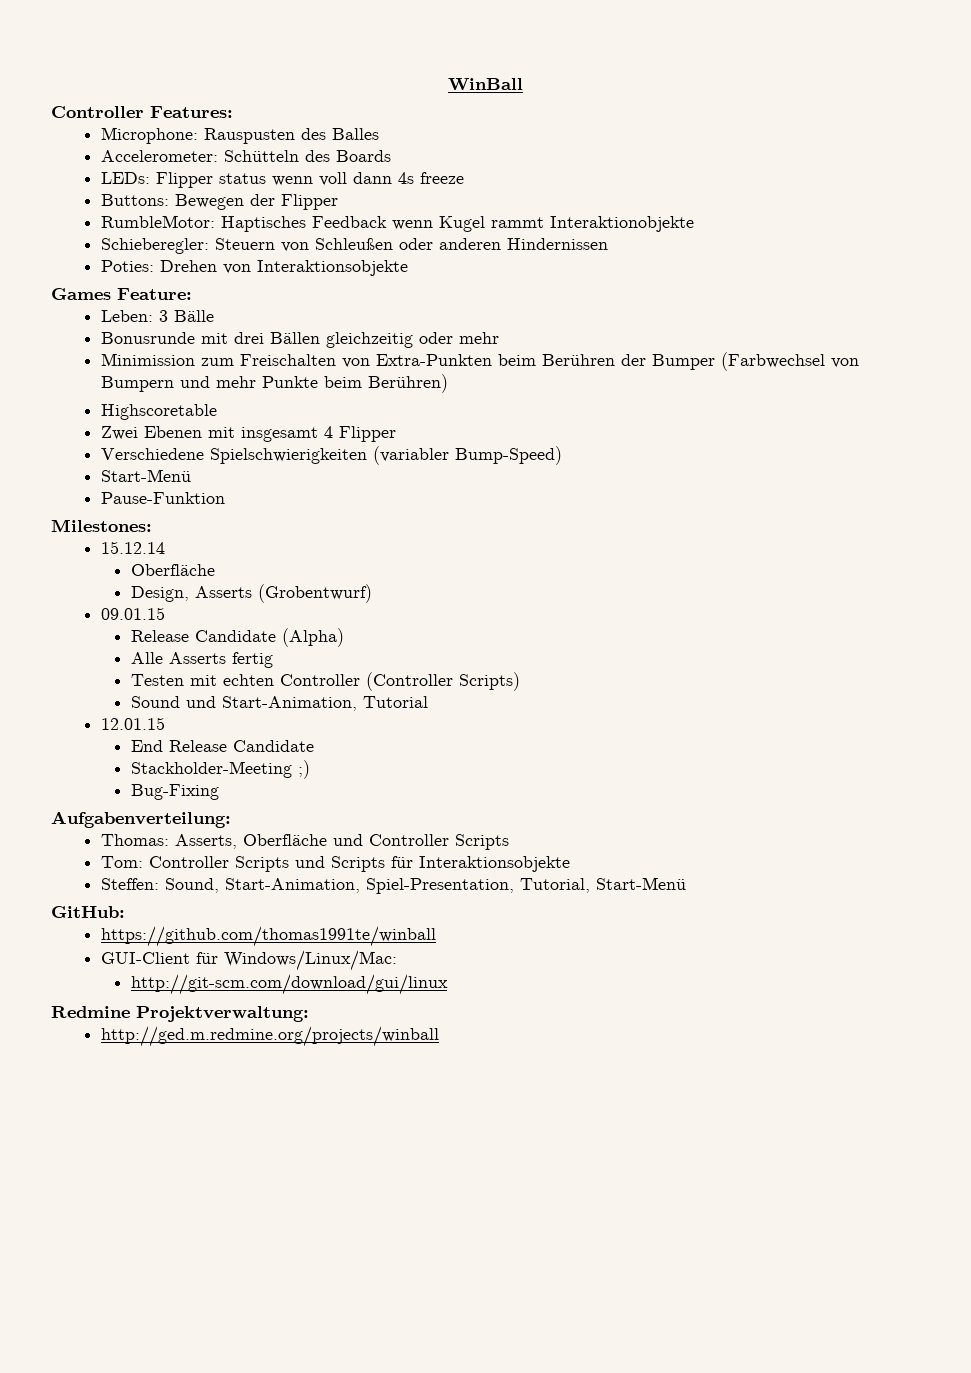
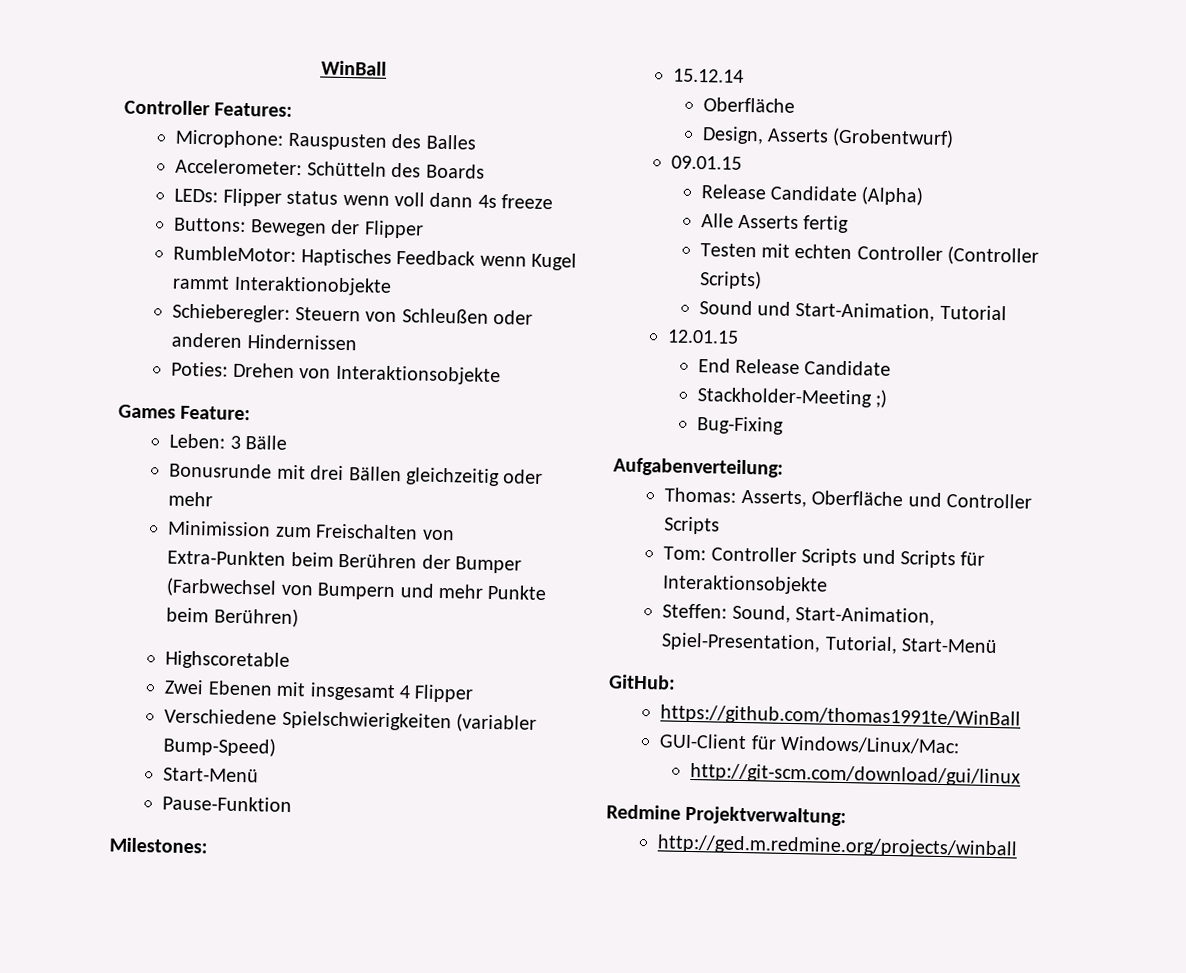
- https://github.com/thomas1991te/winball
+ https://github.com/thomas1991te/WinBall

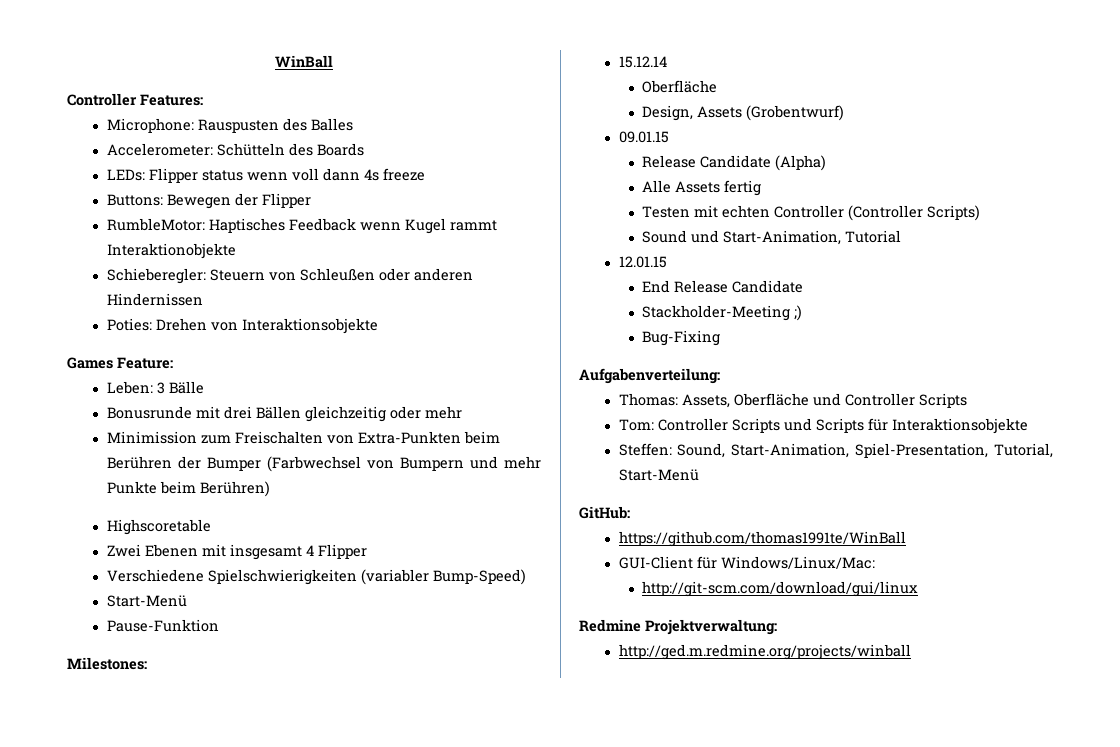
- Design, Asserts (Grobentwurf)
+ Design, Assets (Grobentwurf)
- Alle Asserts fertig
+ Alle Assets fertig
- Thomas: Asserts, Oberfläche und Controller Scripts
+ Thomas: Assets, Oberfläche und Controller Scripts

